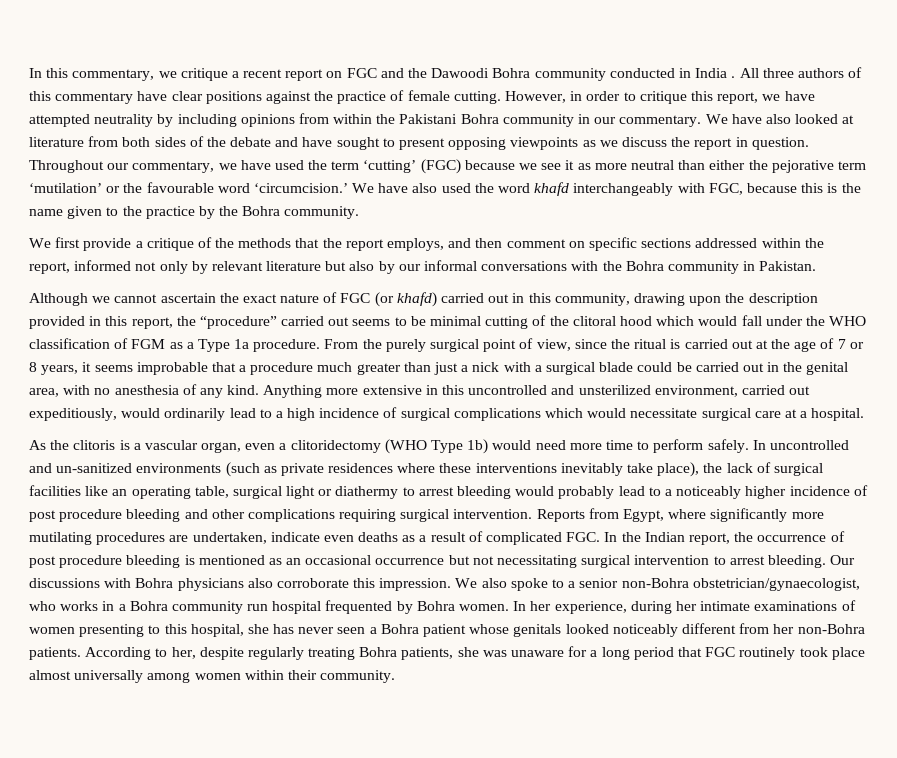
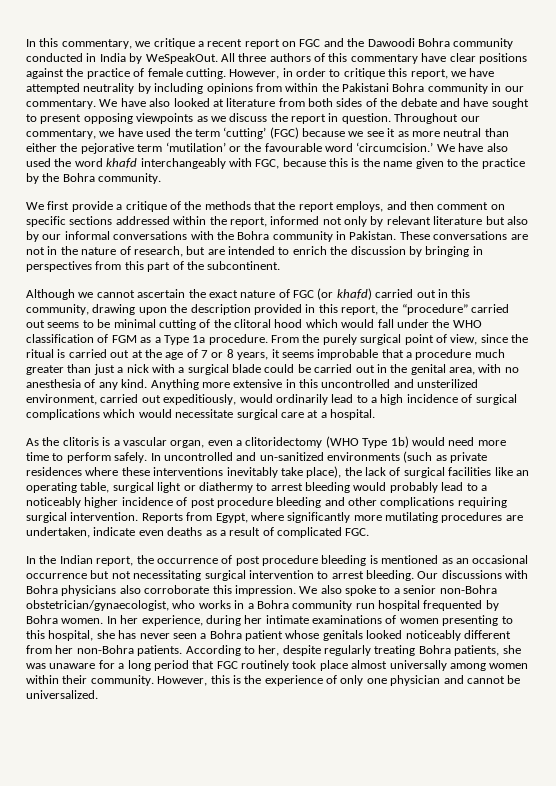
- In this commentary, we critique a recent report on FGC and the Dawoodi Bohra community conducted in India .
+ In this commentary, we critique a recent report on FGC and the Dawoodi Bohra community conducted in India by WeSpeakOut.
+ These conversations are not in the nature of research, but are intended to enrich the discussion by bringing in perspectives from this part of the subcontinent.
- Reports from Egypt, where significantly more mutilating procedures are undertaken, indicate even deaths as a result of complicated FGC. In the Indian report, the occurrence of post procedure bleeding is mentioned as an occasional occurrence but not necessitating surgical intervention to arrest bleeding.
+ Reports from Egypt, where significantly more mutilating procedures are undertaken, indicate even deaths as a result of complicated FGC.
+ In the Indian report, the occurrence of post procedure bleeding is mentioned as an occasional occurrence but not necessitating surgical intervention to arrest bleeding.
+ However, this is the experience of only one physician and cannot be universalized.

